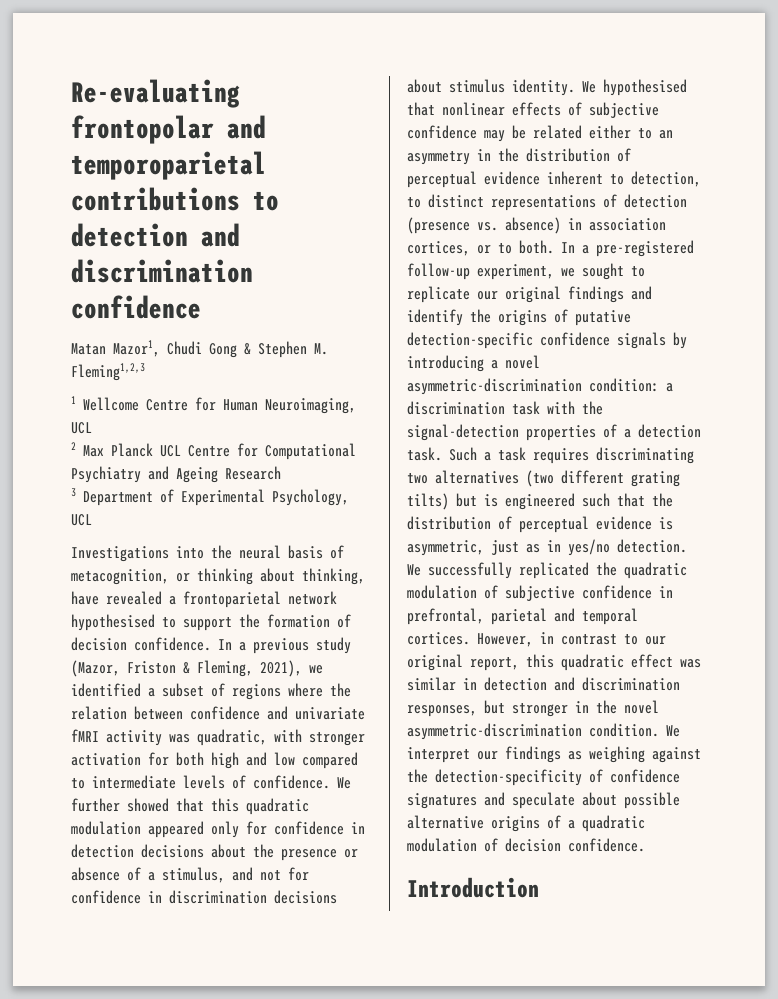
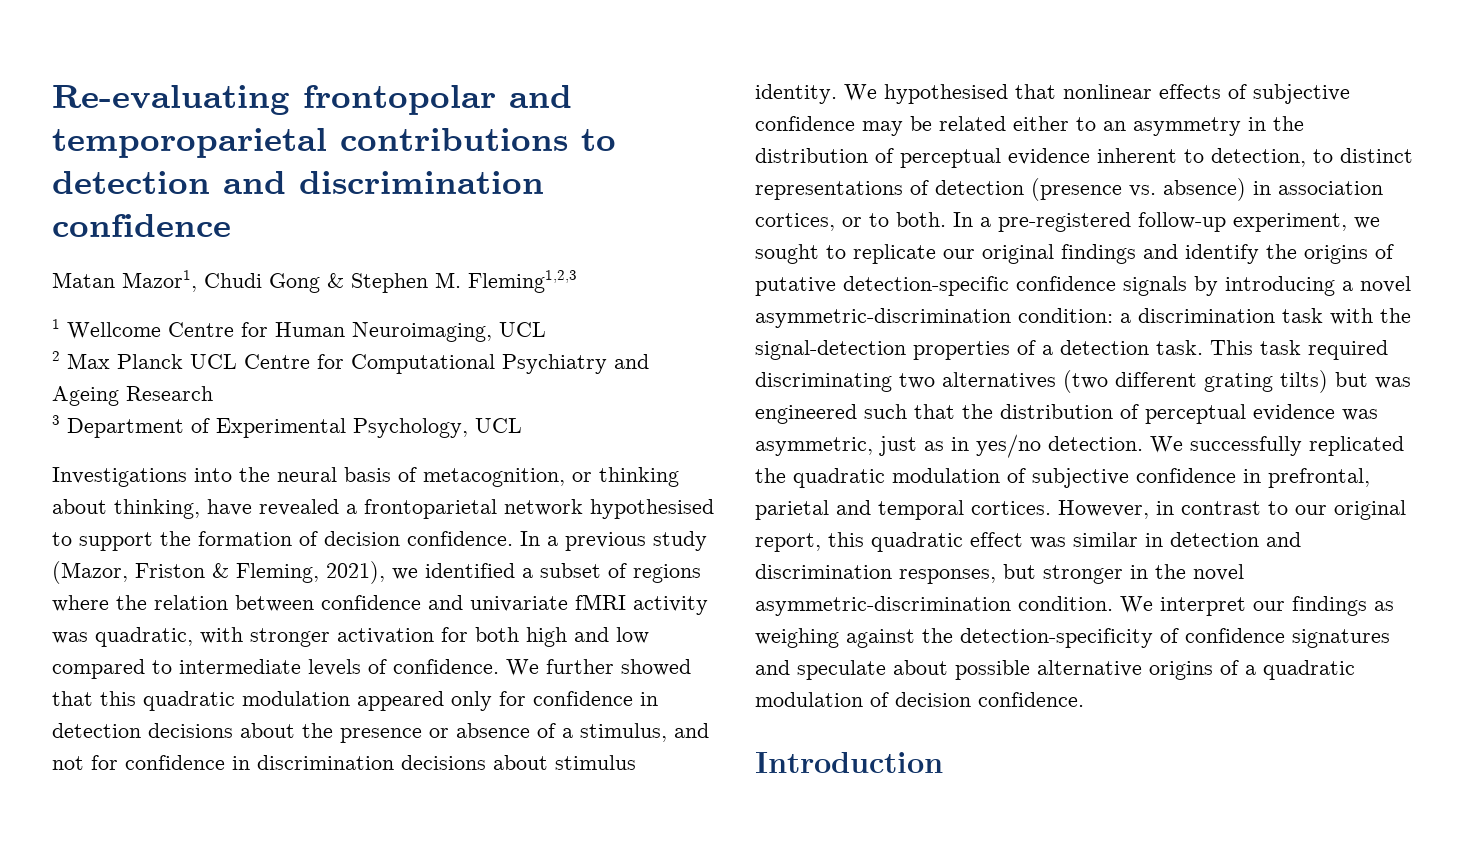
- Such a task requires discriminating two alternatives (two different grating tilts) but is engineered such that the distribution of perceptual evidence is asymmetric, just as in yes/no detection.
+ This task required discriminating two alternatives (two different grating tilts) but was engineered such that the distribution of perceptual evidence was asymmetric, just as in yes/no detection.

